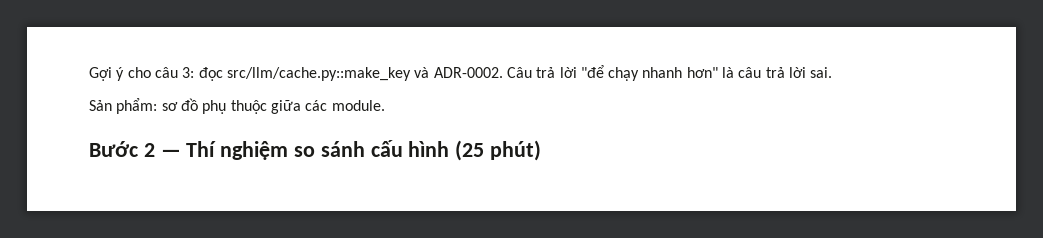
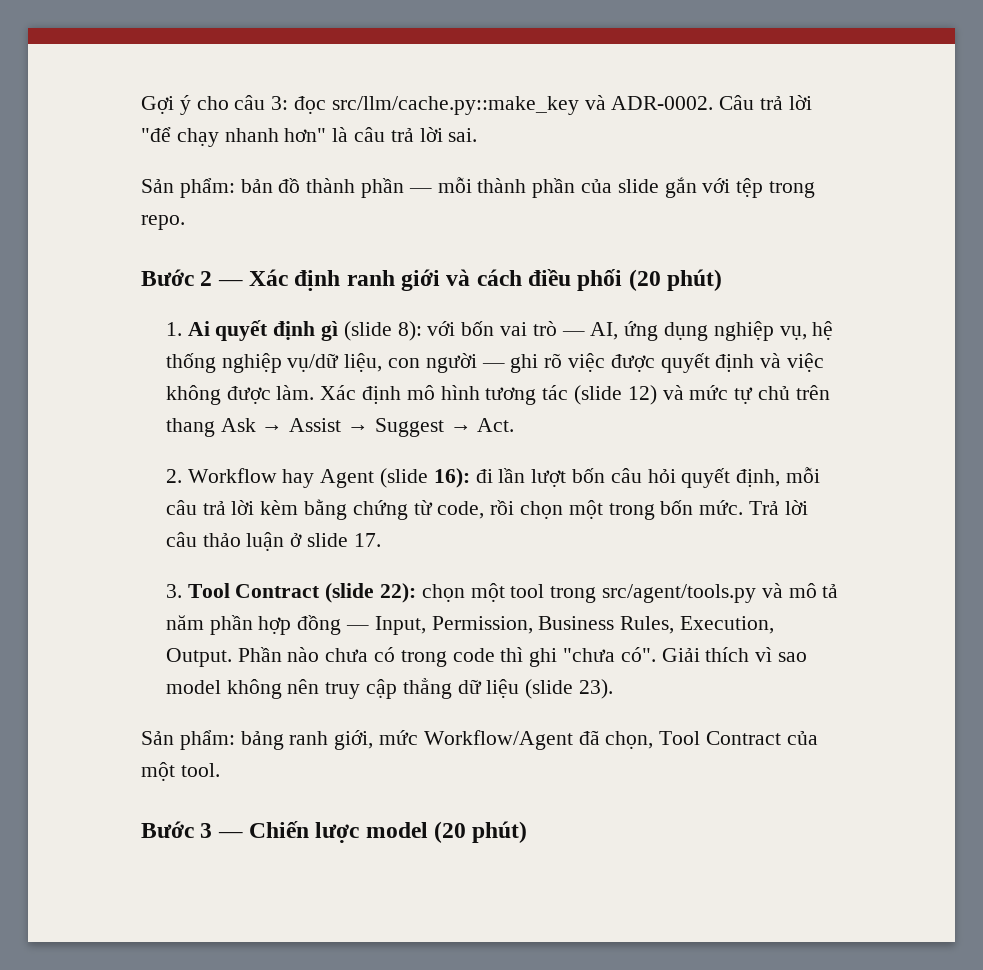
- Sản phẩm: sơ đồ phụ thuộc giữa các module.
- Bước 2 — Thí nghiệm so sánh cấu hình (25 phút)
+ Sản phẩm: bản đồ thành phần — mỗi thành phần của slide gắn với tệp trong repo.
+ Bước 2 — Xác định ranh giới và cách điều phối (20 phút)
+ 1. Ai quyết định gì (slide 8): với bốn vai trò — AI, ứng dụng nghiệp vụ, hệ thống nghiệp vụ/dữ liệu, con người — ghi rõ việc được quyết định và việc không được làm. Xác định mô hình tương tác (slide 12) và mức tự chủ trên thang Ask → Assist → Suggest → Act.
+ 2. Workflow hay Agent (slide 16): đi lần lượt bốn câu hỏi quyết định, mỗi câu trả lời kèm bằng chứng từ code, rồi chọn một trong bốn mức. Trả lời câu thảo luận ở slide 17.
+ 3. Tool Contract (slide 22): chọn một tool trong src/agent/tools.py và mô tả năm phần hợp đồng — Input, Permission, Business Rules, Execution, Output. Phần nào chưa có trong code thì ghi "chưa có". Giải thích vì sao model không nên truy cập thẳng dữ liệu (slide 23).
+ Sản phẩm: bảng ranh giới, mức Workflow/Agent đã chọn, Tool Contract của một tool.
+ Bước 3 — Chiến lược model (20 phút)

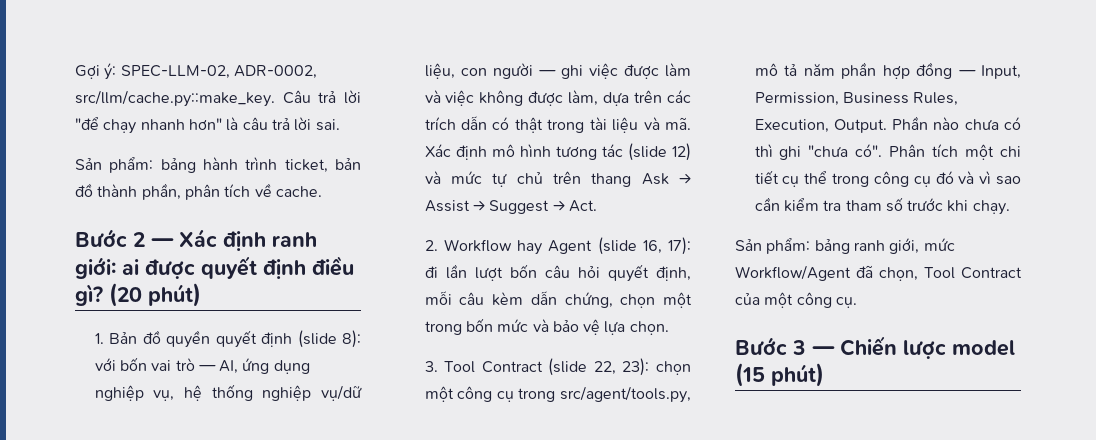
- Gợi ý cho câu 3: đọc src/llm/cache.py::make_key và ADR-0002. Câu trả lời "để chạy nhanh hơn" là câu trả lời sai.
+ Gợi ý: SPEC-LLM-02, ADR-0002, src/llm/cache.py::make_key. Câu trả lời "để chạy nhanh hơn" là câu trả lời sai.
- Sản phẩm: bản đồ thành phần — mỗi thành phần của slide gắn với tệp trong repo.
+ Sản phẩm: bảng hành trình ticket, bản đồ thành phần, phân tích về cache.
- Bước 2 — Xác định ranh giới và cách điều phối (20 phút)
+ Bước 2 — Xác định ranh giới: ai được quyết định điều gì? (20 phút)
- 1. Ai quyết định gì (slide 8): với bốn vai trò — AI, ứng dụng nghiệp vụ, hệ thống nghiệp vụ/dữ liệu, con người — ghi rõ việc được quyết định và việc không được làm.
+ 1. Bản đồ quyền quyết định (slide 8): với bốn vai trò — AI, ứng dụng nghiệp vụ, hệ thống nghiệp vụ/dữ liệu, con người — ghi việc được làm và việc không được làm, dựa trên các trích dẫn có thật trong tài liệu và mã.
- 2. Workflow hay Agent (slide 16): đi lần lượt bốn câu hỏi quyết định, mỗi câu trả lời kèm bằng chứng từ code, rồi chọn một trong bốn mức. Trả lời câu thảo luận ở slide 17.
- 3. Tool Contract (slide 22): chọn một tool trong src/agent/tools.py và mô tả năm phần hợp đồng — Input, Permission, Business Rules, Execution, Output.
+ 2. Workflow hay Agent (slide 16, 17): đi lần lượt bốn câu hỏi quyết định, mỗi câu kèm dẫn chứng, chọn một trong bốn mức và bảo vệ lựa chọn.
+ 3. Tool Contract (slide 22, 23): chọn một công cụ trong src/agent/tools.py, mô tả năm phần hợp đồng — Input, Permission, Business Rules, Execution, Output.
- Phần nào chưa có trong code thì ghi "chưa có".
+ Phần nào chưa có thì ghi "chưa có".
- Giải thích vì sao model không nên truy cập thẳng dữ liệu (slide 23).
+ Phân tích một chi tiết cụ thể trong công cụ đó và vì sao cần kiểm tra tham số trước khi chạy.
- Sản phẩm: bảng ranh giới, mức Workflow/Agent đã chọn, Tool Contract của một tool.
+ Sản phẩm: bảng ranh giới, mức Workflow/Agent đã chọn, Tool Contract của một công cụ.
- Bước 3 — Chiến lược model (20 phút)
+ Bước 3 — Chiến lược model (15 phút)

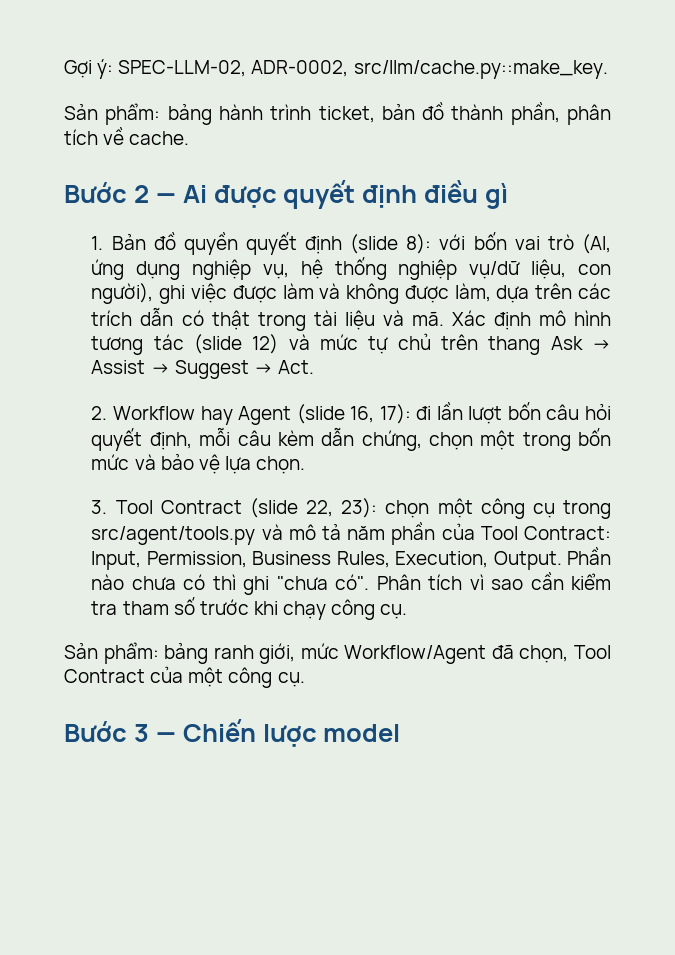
- Gợi ý: SPEC-LLM-02, ADR-0002, src/llm/cache.py::make_key. Câu trả lời "để chạy nhanh hơn" là câu trả lời sai.
+ Gợi ý: SPEC-LLM-02, ADR-0002, src/llm/cache.py::make_key.
- Bước 2 — Xác định ranh giới: ai được quyết định điều gì? (20 phút)
+ Bước 2 — Ai được quyết định điều gì
- 1. Bản đồ quyền quyết định (slide 8): với bốn vai trò — AI, ứng dụng nghiệp vụ, hệ thống nghiệp vụ/dữ liệu, con người — ghi việc được làm và việc không được làm, dựa trên các trích dẫn có thật trong tài liệu và mã.
+ 1. Bản đồ quyền quyết định (slide 8): với bốn vai trò (AI, ứng dụng nghiệp vụ, hệ thống nghiệp vụ/dữ liệu, con người), ghi việc được làm và không được làm, dựa trên các trích dẫn có thật trong tài liệu và mã.
- 3. Tool Contract (slide 22, 23): chọn một công cụ trong src/agent/tools.py, mô tả năm phần hợp đồng — Input, Permission, Business Rules, Execution, Output.
+ 3. Tool Contract (slide 22, 23): chọn một công cụ trong src/agent/tools.py và mô tả năm phần của Tool Contract: Input, Permission, Business Rules, Execution, Output.
- Phân tích một chi tiết cụ thể trong công cụ đó và vì sao cần kiểm tra tham số trước khi chạy.
+ Phân tích vì sao cần kiểm tra tham số trước khi chạy công cụ.
- Bước 3 — Chiến lược model (15 phút)
+ Bước 3 — Chiến lược model

